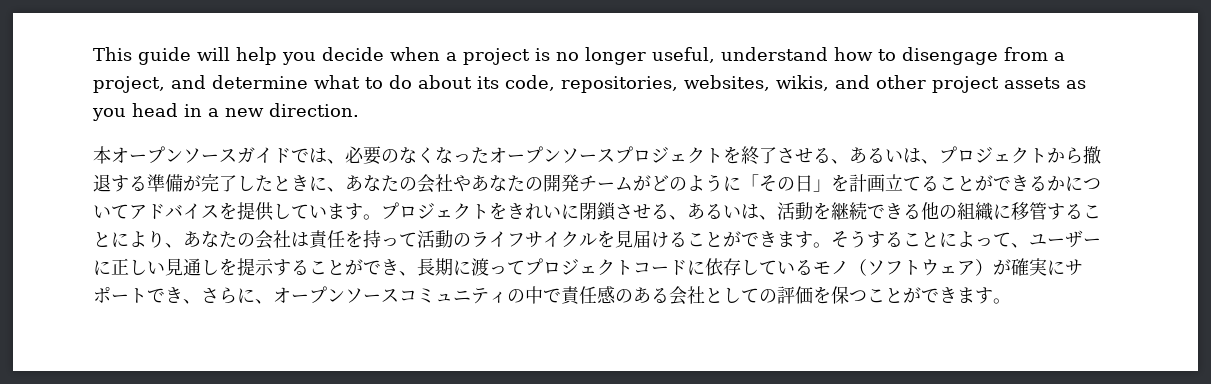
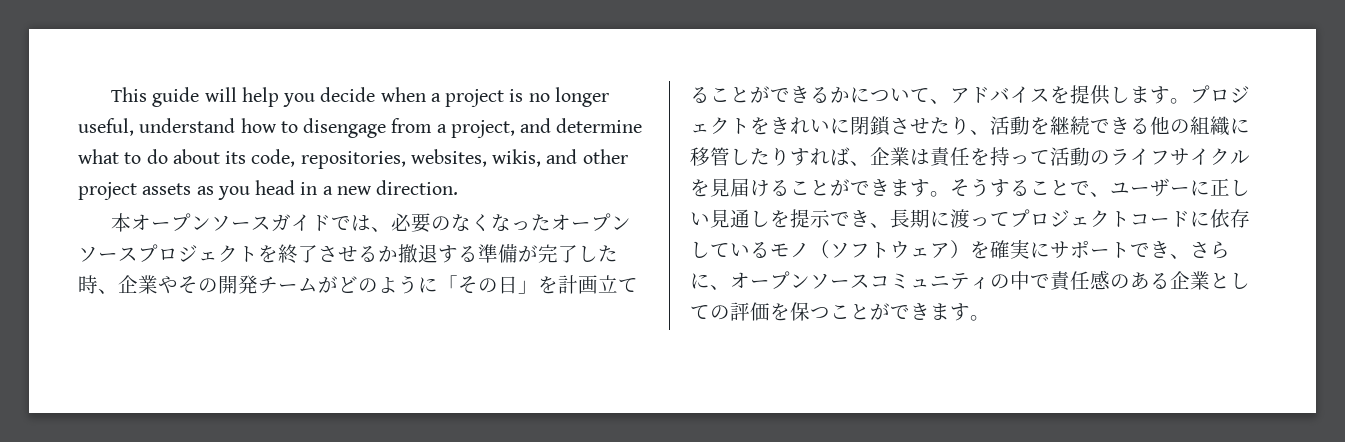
- 本オープンソースガイドでは、必要のなくなったオープンソースプロジェクトを終了させる、あるいは、プロジェクトから撤退する準備が完了したときに、あなたの会社やあなたの開発チームがどのように「その日」を計画立てることができるかについてアドバイスを提供しています。
+ 本オープンソースガイドでは、必要のなくなったオープンソースプロジェクトを終了させるか撤退する準備が完了した時、企業やその開発チームがどのように「その日」を計画立てることができるかについて、アドバイスを提供します。
- プロジェクトをきれいに閉鎖させる、あるいは、活動を継続できる他の組織に移管することにより、あなたの会社は責任を持って活動のライフサイクルを見届けることができます。
+ プロジェクトをきれいに閉鎖させたり、活動を継続できる他の組織に移管したりすれば、企業は責任を持って活動のライフサイクルを見届けることができます。
- そうすることによって、ユーザーに正しい見通しを提示することができ、長期に渡ってプロジェクトコードに依存しているモノ（ソフトウェア）が確実にサポートでき、さらに、オープンソースコミュニティの中で責任感のある会社としての評価を保つことができます。
+ そうすることで、ユーザーに正しい見通しを提示でき、長期に渡ってプロジェクトコードに依存しているモノ（ソフトウェア）を確実にサポートでき、さらに、オープンソースコミュニティの中で責任感のある企業としての評価を保つことができます。

